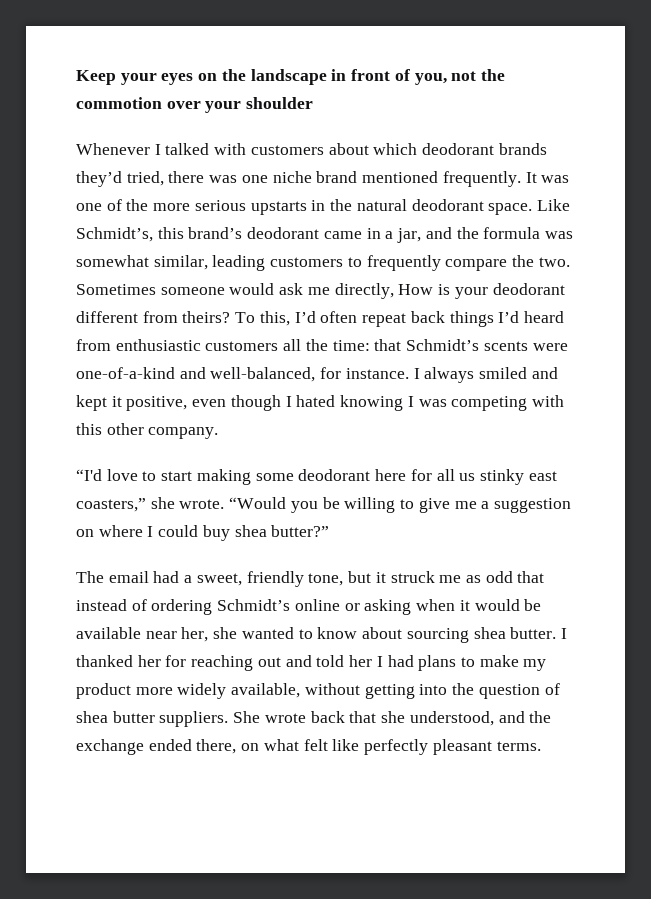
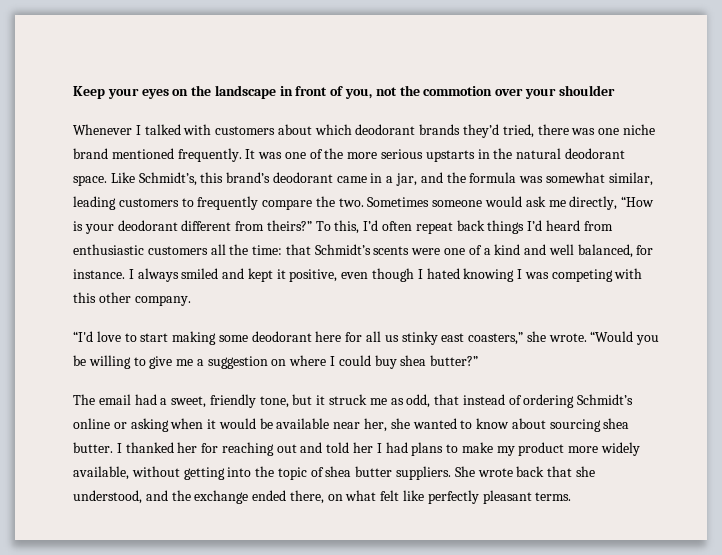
- Sometimes someone would ask me directly, How is your deodorant different from theirs?
+ Sometimes someone would ask me directly, “How is your deodorant different from theirs?”
- To this, I’d often repeat back things I’d heard from enthusiastic customers all the time: that Schmidt’s scents were one-of-a-kind and well-balanced, for instance.
+ To this, I’d often repeat back things I’d heard from enthusiastic customers all the time: that Schmidt’s scents were one of a kind and well balanced, for instance.
- The email had a sweet, friendly tone, but it struck me as odd that instead of ordering Schmidt’s online or asking when it would be available near her, she wanted to know about sourcing shea butter.
+ The email had a sweet, friendly tone, but it struck me as odd, that instead of ordering Schmidt’s online or asking when it would be available near her, she wanted to know about sourcing shea butter.
- I thanked her for reaching out and told her I had plans to make my product more widely available, without getting into the question of shea butter suppliers.
+ I thanked her for reaching out and told her I had plans to make my product more widely available, without getting into the topic of shea butter suppliers.

